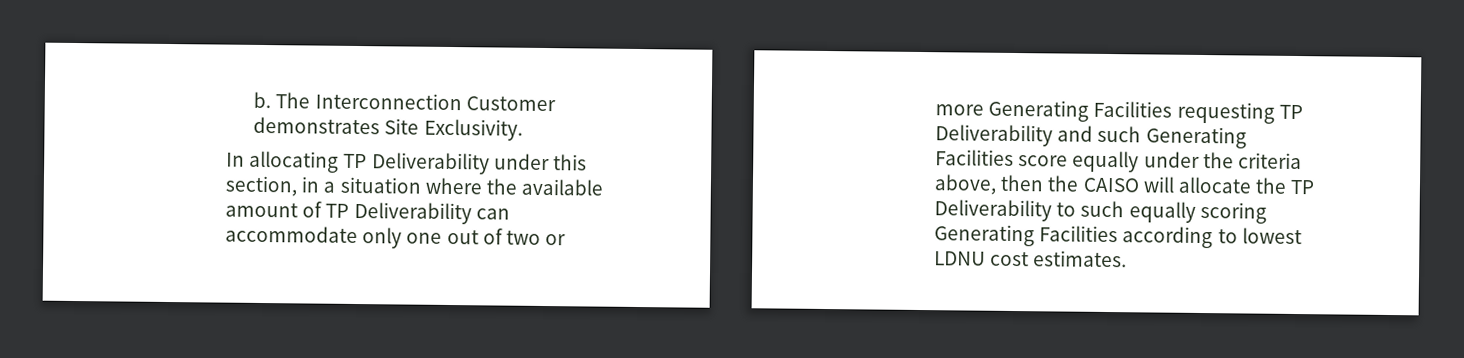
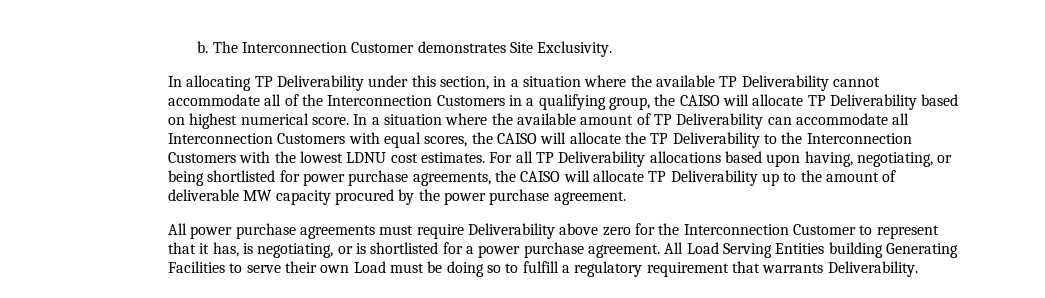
- In allocating TP Deliverability under this section, in a situation where the available amount of TP Deliverability can accommodate only one out of two or more Generating Facilities requesting TP Deliverability and such Generating Facilities score equally under the criteria above, then the CAISO will allocate the TP Deliverability to such equally scoring Generating Facilities according to lowest LDNU cost estimates.
+ In allocating TP Deliverability under this section, in a situation where the available TP Deliverability cannot accommodate all of the Interconnection Customers in a qualifying group, the CAISO will allocate TP Deliverability based on highest numerical score. In a situation where the available amount of TP Deliverability can accommodate all Interconnection Customers with equal scores, the CAISO will allocate the TP Deliverability to the Interconnection Customers with the lowest LDNU cost estimates. For all TP Deliverability allocations based upon having, negotiating, or being shortlisted for power purchase agreements, the CAISO will allocate TP Deliverability up to the amount of deliverable MW capacity procured by the power purchase agreement.
+ All power purchase agreements must require Deliverability above zero for the Interconnection Customer to represent that it has, is negotiating, or is shortlisted for a power purchase agreement. All Load Serving Entities building Generating Facilities to serve their own Load must be doing so to fulfill a regulatory requirement that warrants Deliverability.

